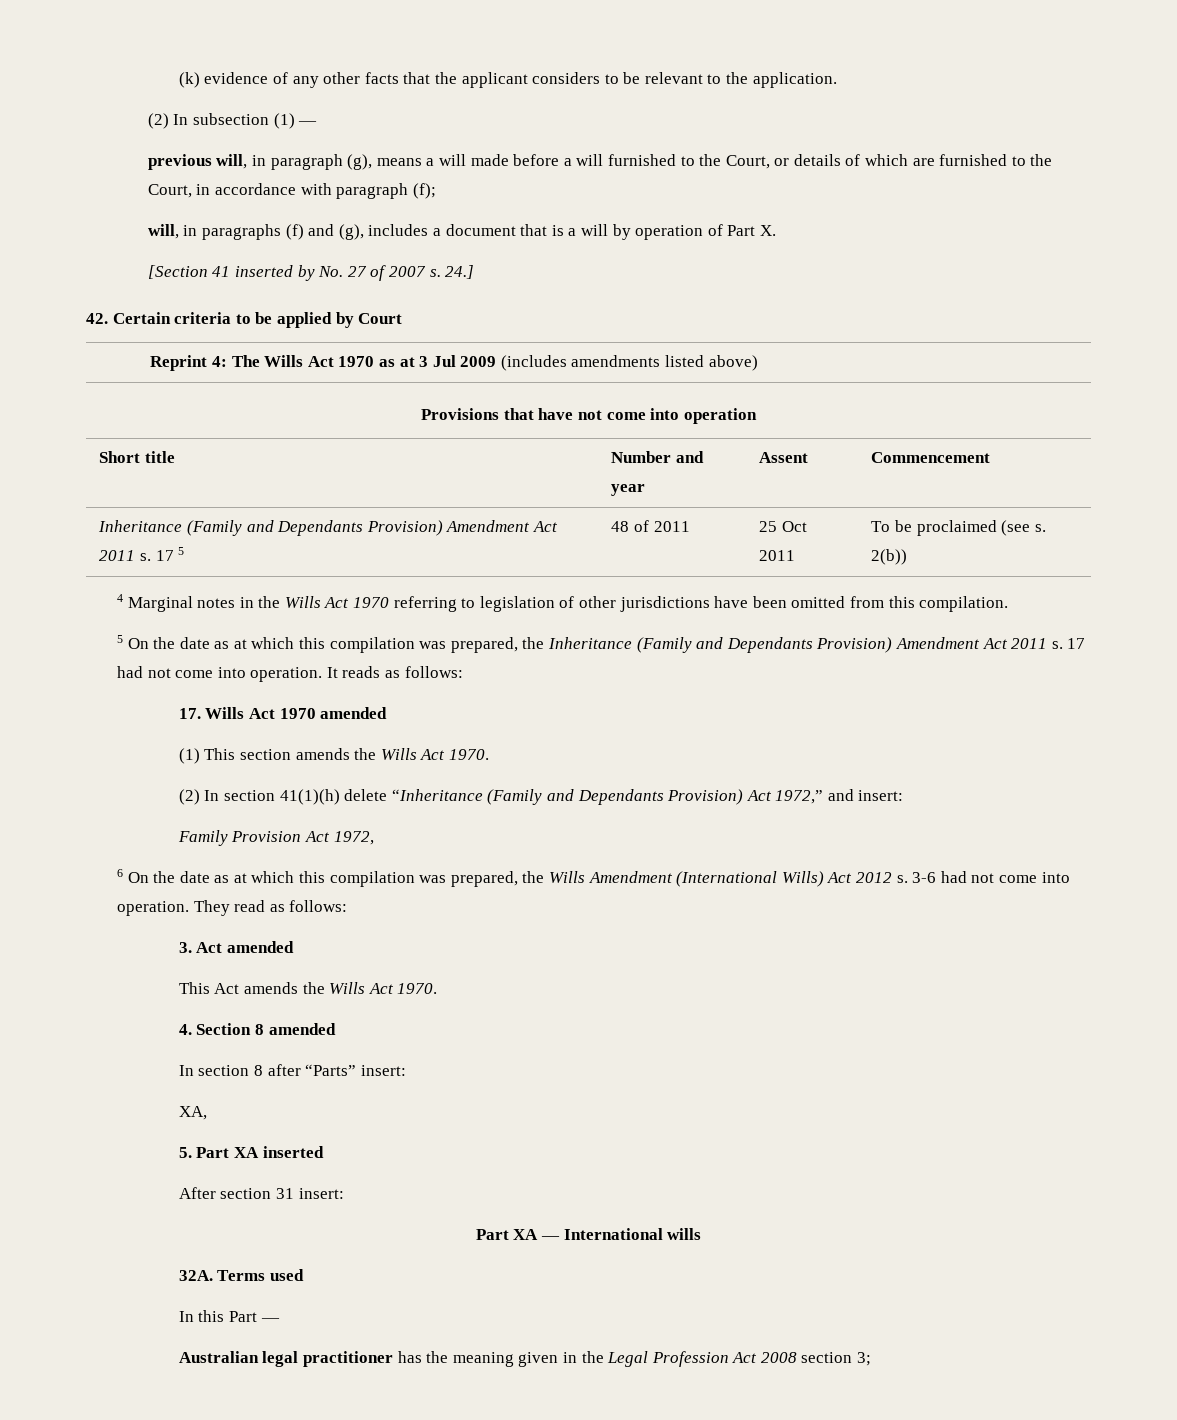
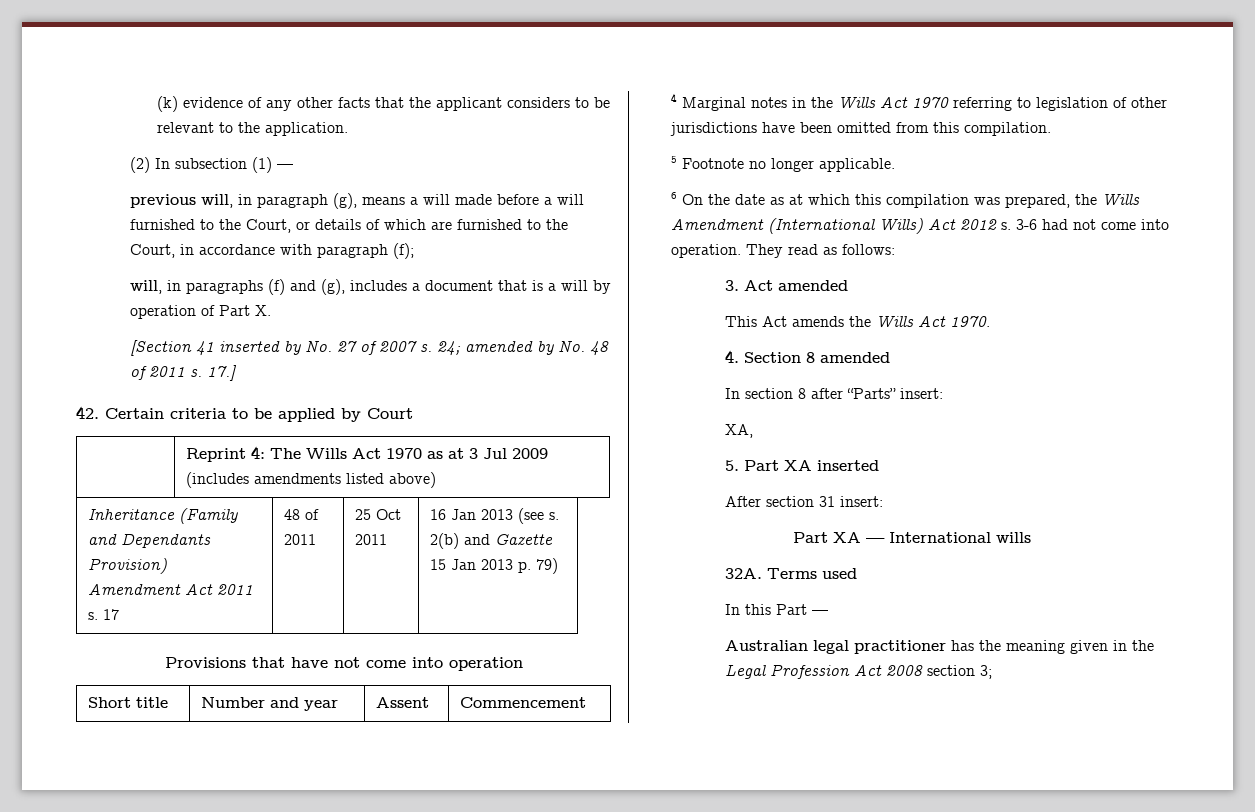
- 24.]
+ 24; amended by No. 48 of 2011 s. 17.]
+ Inheritance (Family and Dependants Provision) Amendment Act 2011 s. 17 | 48 of 2011 | 25 Oct 2011 | 16 Jan 2013 (see s. 2(b) and Gazette 15 Jan 2013 p. 79)
- Inheritance (Family and Dependants Provision) Amendment Act 2011 s. 17 5 | 48 of 2011 | 25 Oct 2011 | To be proclaimed (see s. 2(b))
- 5 On the date as at which this compilation was prepared, the Inheritance (Family and Dependants Provision) Amendment Act 2011 s. 17 had not come into operation. It reads as follows:
- 17. Wills Act 1970 amended
- (1) This section amends the Wills Act 1970.
- (2) In section 41(1)(h) delete “Inheritance (Family and Dependants Provision) Act 1972,” and insert:
- Family Provision Act 1972,
+ 5 Footnote no longer applicable.

